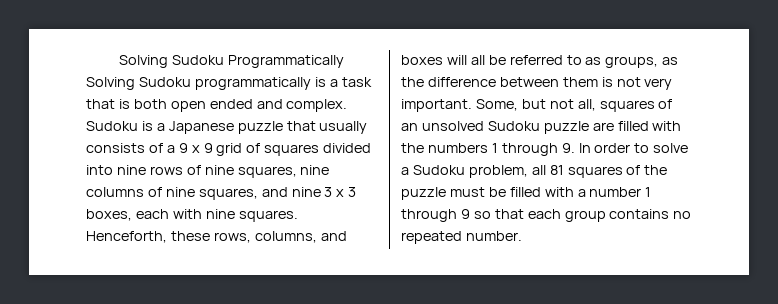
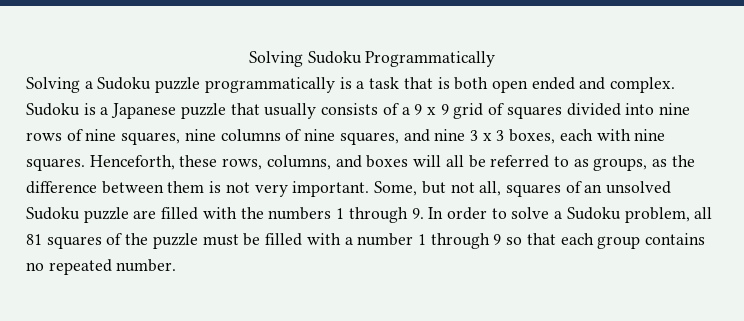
- Solving Sudoku programmatically is a task that is both open ended and complex.
+ Solving a Sudoku puzzle programmatically is a task that is both open ended and complex.

